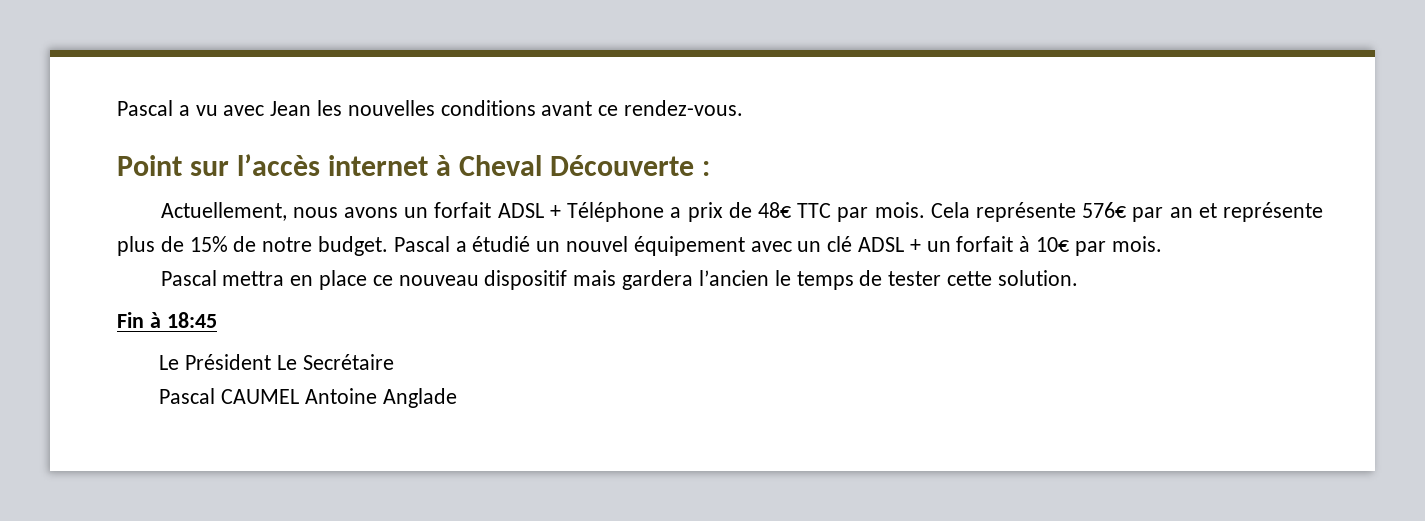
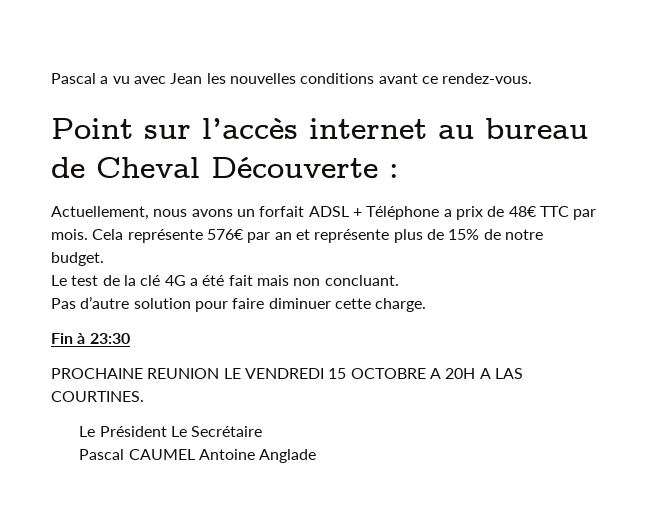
- Point sur l’accès internet à Cheval Découverte :
+ Point sur l’accès internet au bureau de Cheval Découverte :
- Cela représente 576€ par an et représente plus de 15% de notre budget. Pascal a étudié un nouvel équipement avec un clé ADSL + un forfait à 10€ par mois.
- Pascal mettra en place ce nouveau dispositif mais gardera l’ancien le temps de tester cette solution.
- Fin à 18:45
+ Cela représente 576€ par an et représente plus de 15% de notre budget.
+ Le test de la clé 4G a été fait mais non concluant.
+ Pas d’autre solution pour faire diminuer cette charge.
+ Fin à 23:30
+ PROCHAINE REUNION LE VENDREDI 15 OCTOBRE A 20H A LAS COURTINES.

